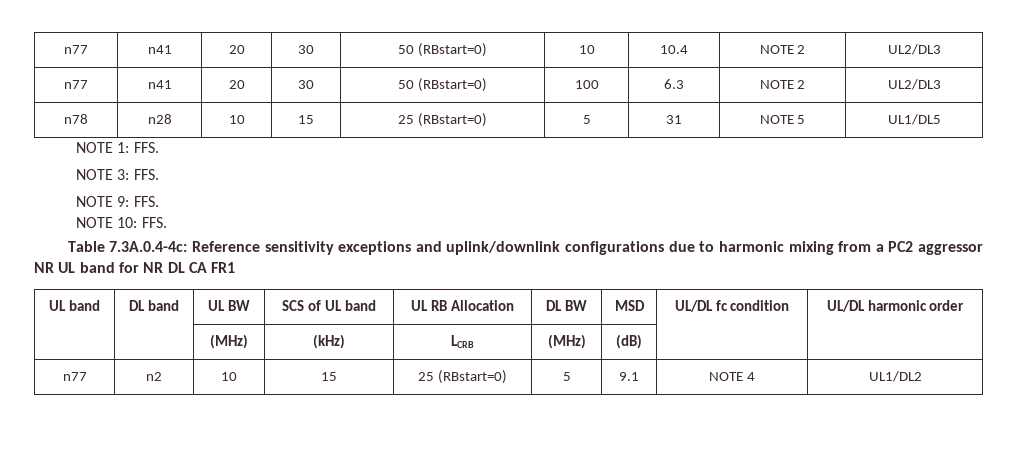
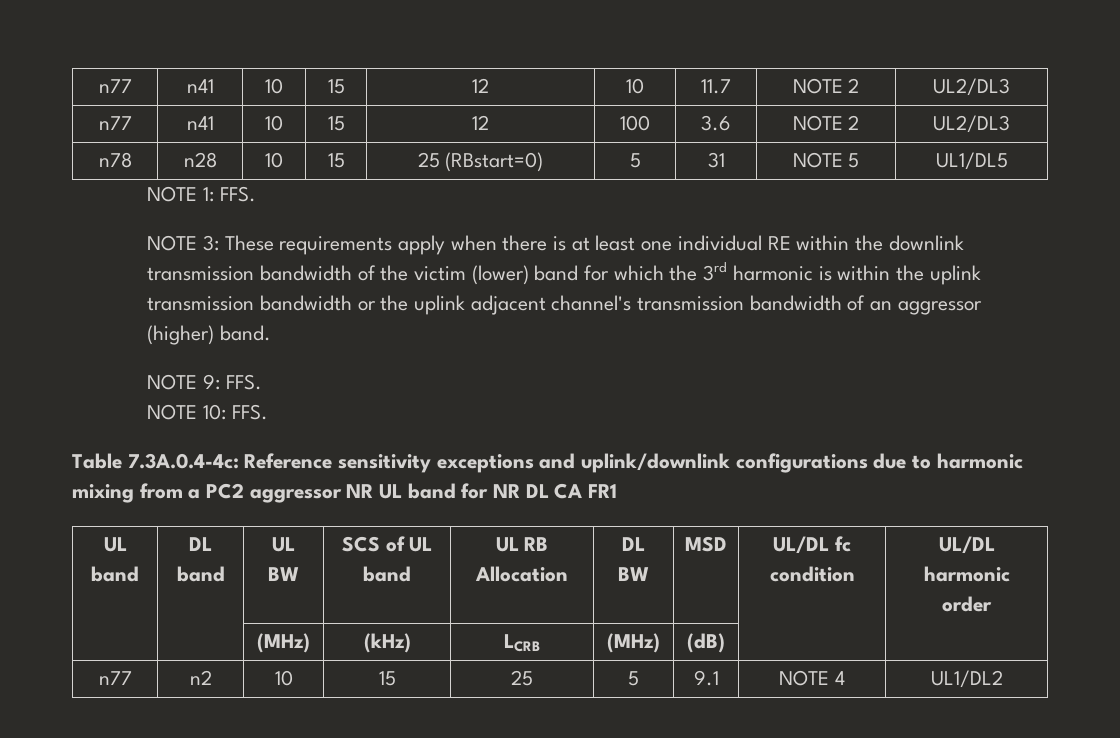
- n77 | n41 | 20 | 30 | 50 (RBstart=0) | 10 | 10.4 | NOTE 2 | UL2/DL3
+ n77 | n41 | 10 | 15 | 12 | 10 | 11.7 | NOTE 2 | UL2/DL3
- n77 | n41 | 20 | 30 | 50 (RBstart=0) | 100 | 6.3 | NOTE 2 | UL2/DL3
+ n77 | n41 | 10 | 15 | 12 | 100 | 3.6 | NOTE 2 | UL2/DL3
- NOTE 3: FFS.
+ NOTE 3: These requirements apply when there is at least one individual RE within the downlink transmission bandwidth of the victim (lower) band for which the 3rd harmonic is within the uplink transmission bandwidth or the uplink adjacent channel's transmission bandwidth of an aggressor (higher) band.
- n77 | n2 | 10 | 15 | 25 (RBstart=0) | 5 | 9.1 | NOTE 4 | UL1/DL2
+ n77 | n2 | 10 | 15 | 25 | 5 | 9.1 | NOTE 4 | UL1/DL2

